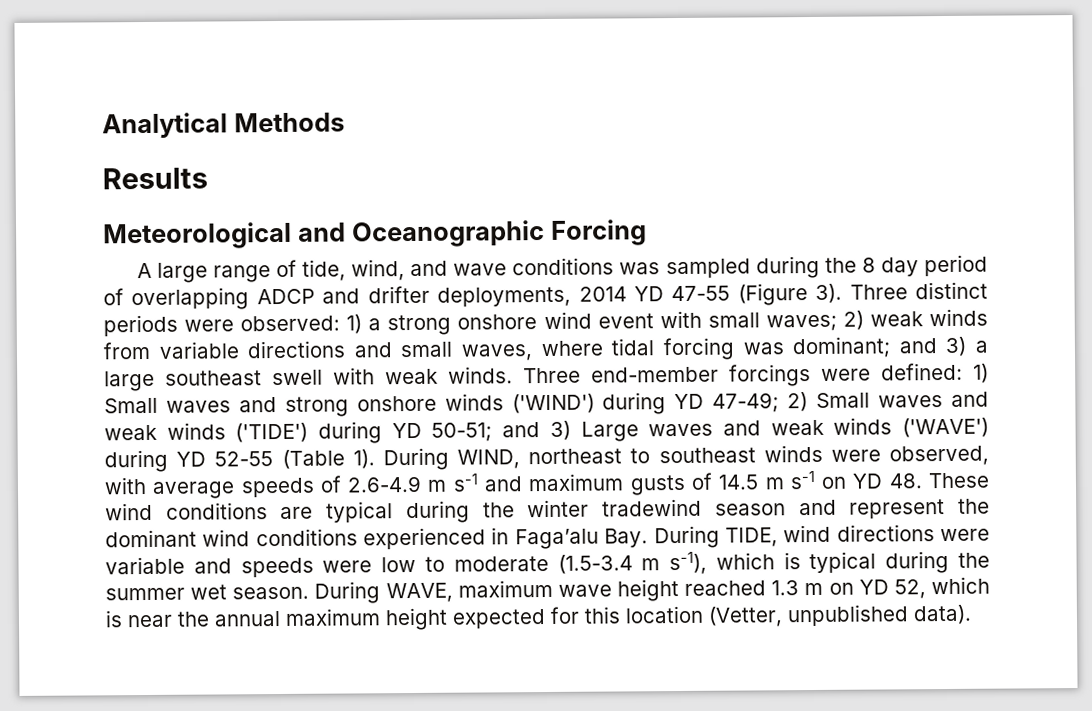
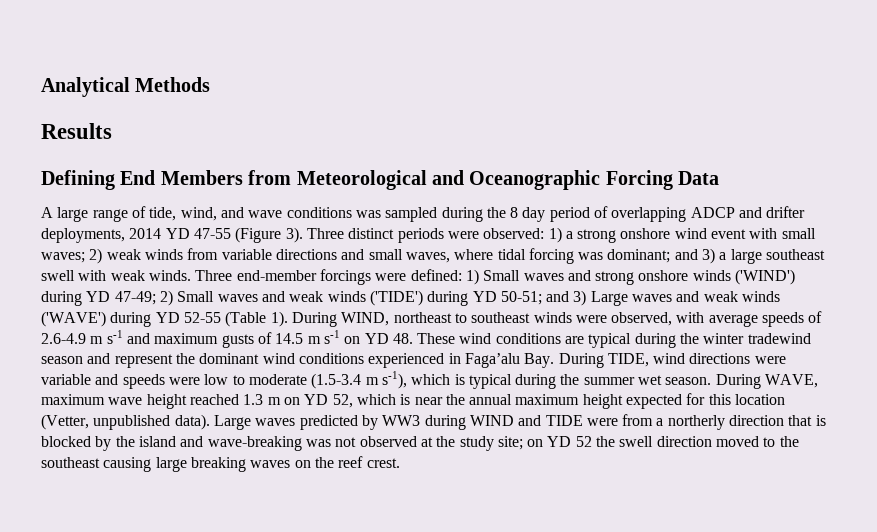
- Meteorological and Oceanographic Forcing
+ Defining End Members from Meteorological and Oceanographic Forcing Data
+ Large waves predicted by WW3 during WIND and TIDE were from a northerly direction that is blocked by the island and wave-breaking was not observed at the study site; on YD 52 the swell direction moved to the southeast causing large breaking waves on the reef crest.

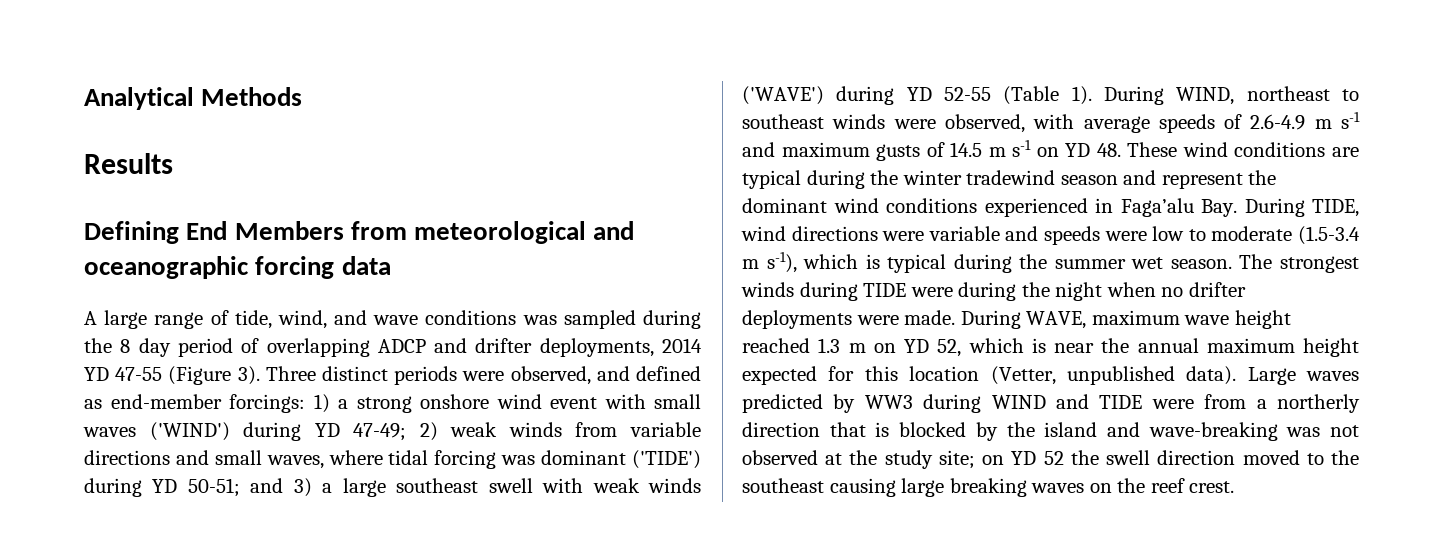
- Defining End Members from Meteorological and Oceanographic Forcing Data
+ Defining End Members from meteorological and oceanographic forcing data
- Three distinct periods were observed: 1) a strong onshore wind event with small waves; 2) weak winds from variable directions and small waves, where tidal forcing was dominant; and 3) a large southeast swell with weak winds. Three end-member forcings were defined: 1) Small waves and strong onshore winds ('WIND') during YD 47-49; 2) Small waves and weak winds ('TIDE') during YD 50-51; and 3) Large waves and weak winds ('WAVE') during YD 52-55 (Table 1).
+ Three distinct periods were observed, and defined as end-member forcings: 1) a strong onshore wind event with small waves ('WIND') during YD 47-49; 2) weak winds from variable directions and small waves, where tidal forcing was dominant ('TIDE') during YD 50-51; and 3) a large southeast swell with weak winds ('WAVE') during YD 52-55 (Table 1).
+ The strongest winds during TIDE were during the night when no drifter deployments were made.

